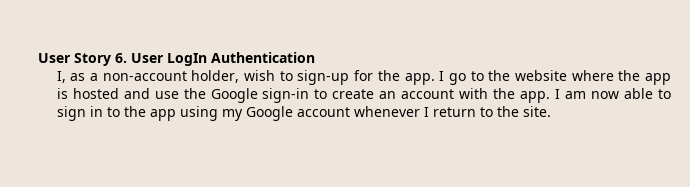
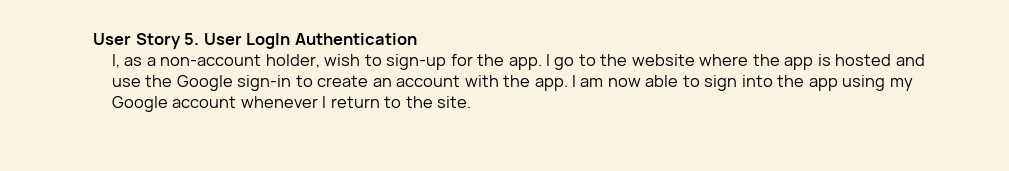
- User Story 6. User LogIn Authentication
+ User Story 5. User LogIn Authentication
- I am now able to sign in to the app using my Google account whenever I return to the site.
+ I am now able to sign into the app using my Google account whenever I return to the site.

